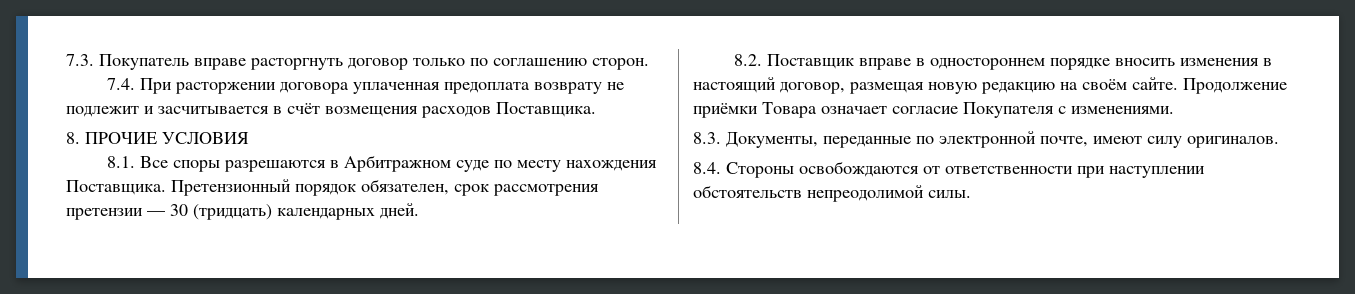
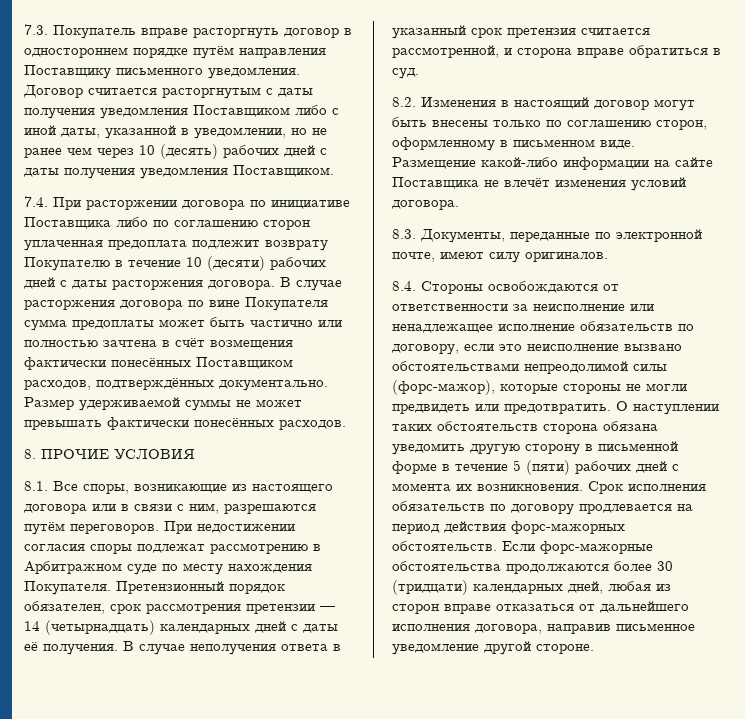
- 7.3. Покупатель вправе расторгнуть договор только по соглашению сторон.
- 7.4. При расторжении договора уплаченная предоплата возврату не подлежит и засчитывается в счёт возмещения расходов Поставщика.
+ 7.3. Покупатель вправе расторгнуть договор в одностороннем порядке путём направления Поставщику письменного уведомления. Договор считается расторгнутым с даты получения уведомления Поставщиком либо с иной даты, указанной в уведомлении, но не ранее чем через 10 (десять) рабочих дней с даты получения уведомления Поставщиком.
+ 7.4. При расторжении договора по инициативе Поставщика либо по соглашению сторон уплаченная предоплата подлежит возврату Покупателю в течение 10 (десяти) рабочих дней с даты расторжения договора. В случае расторжения договора по вине Покупателя сумма предоплаты может быть частично или полностью зачтена в счёт возмещения фактически понесённых Поставщиком расходов, подтверждённых документально. Размер удерживаемой суммы не может превышать фактически понесённых расходов.
- 8.1. Все споры разрешаются в Арбитражном суде по месту нахождения Поставщика.
+ 8.1. Все споры, возникающие из настоящего договора или в связи с ним, разрешаются путём переговоров. При недостижении согласия споры подлежат рассмотрению в Арбитражном суде по месту нахождения Покупателя.
- Претензионный порядок обязателен, срок рассмотрения претензии — 30 (тридцать) календарных дней.
- 8.2. Поставщик вправе в одностороннем порядке вносить изменения в настоящий договор, размещая новую редакцию на своём сайте. Продолжение приёмки Товара означает согласие Покупателя с изменениями.
+ Претензионный порядок обязателен, срок рассмотрения претензии — 14 (четырнадцать) календарных дней с даты её получения. В случае неполучения ответа в указанный срок претензия считается рассмотренной, и сторона вправе обратиться в суд.
+ 8.2. Изменения в настоящий договор могут быть внесены только по соглашению сторон, оформленному в письменном виде. Размещение какой‑либо информации на сайте Поставщика не влечёт изменения условий договора.
- 8.4. Стороны освобождаются от ответственности при наступлении обстоятельств непреодолимой силы.
+ 8.4. Стороны освобождаются от ответственности за неисполнение или ненадлежащее исполнение обязательств по договору, если это неисполнение вызвано обстоятельствами непреодолимой силы (форс‑мажор), которые стороны не могли предвидеть или предотвратить. О наступлении таких обстоятельств сторона обязана уведомить другую сторону в письменной форме в течение 5 (пяти) рабочих дней с момента их возникновения. Срок исполнения обязательств по договору продлевается на период действия форс‑мажорных обстоятельств. Если форс‑мажорные обстоятельства продолжаются более 30 (тридцати) календарных дней, любая из сторон вправе отказаться от дальнейшего исполнения договора, направив письменное уведомление другой стороне.

